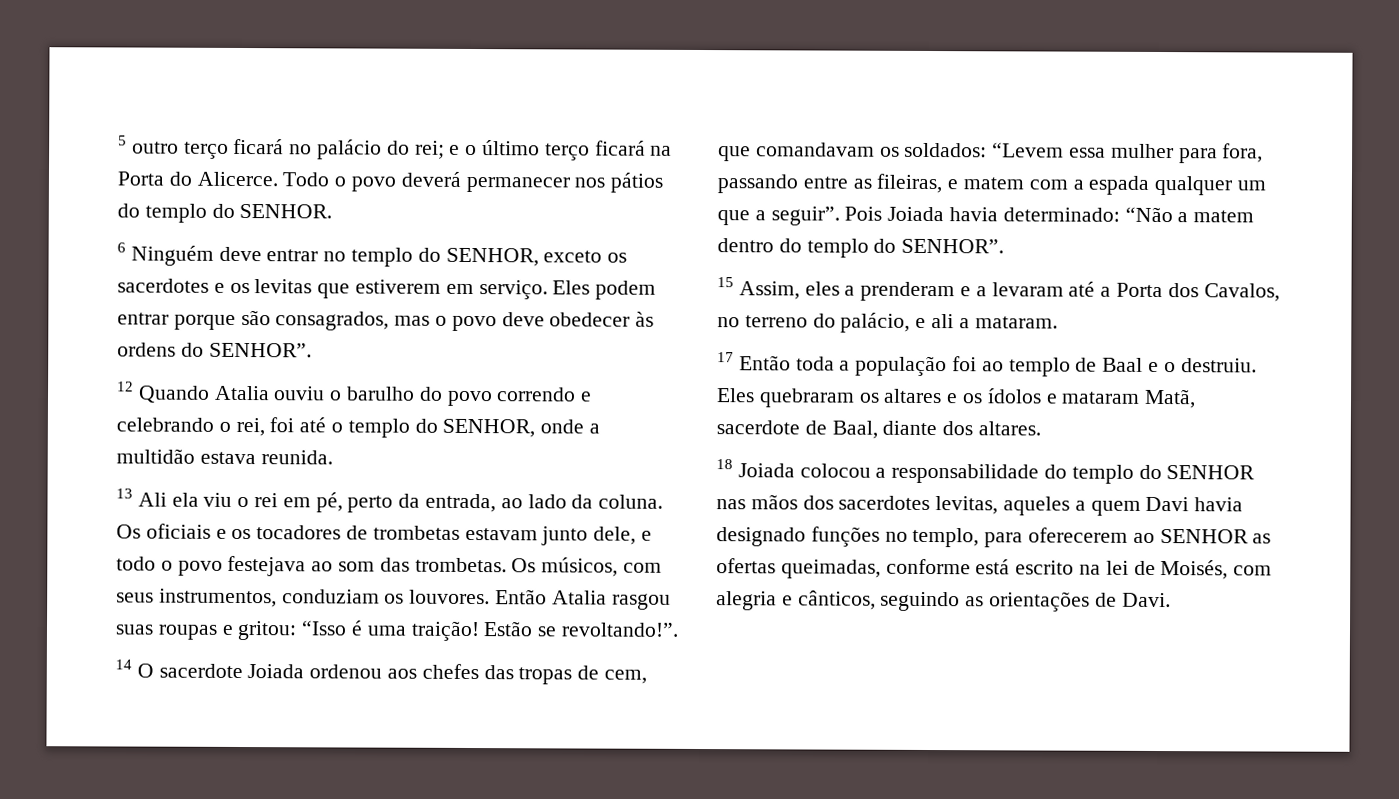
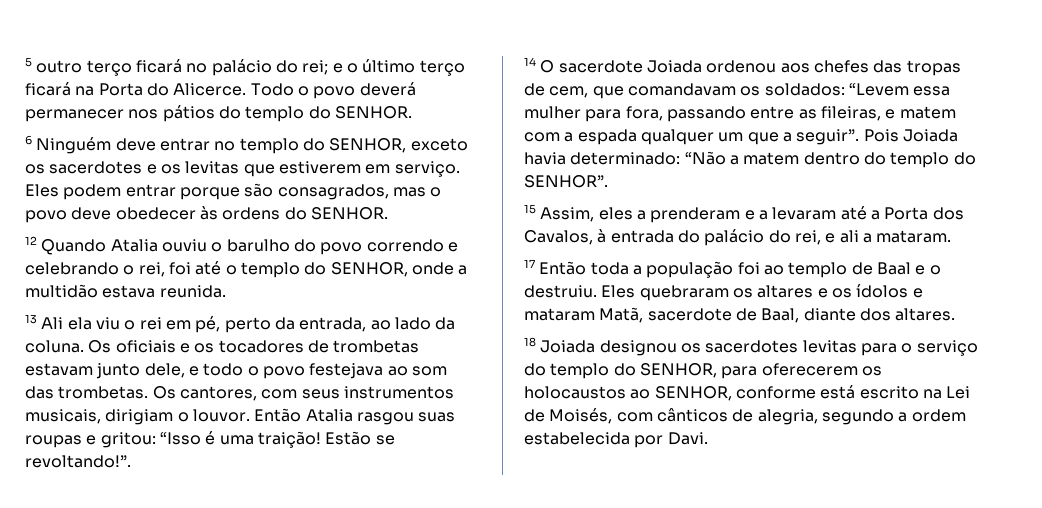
- Eles podem entrar porque são consagrados, mas o povo deve obedecer às ordens do SENHOR”.
+ Eles podem entrar porque são consagrados, mas o povo deve obedecer às ordens do SENHOR.
- Os músicos, com seus instrumentos, conduziam os louvores.
+ Os cantores, com seus instrumentos musicais, dirigiam o louvor.
- 15 Assim, eles a prenderam e a levaram até a Porta dos Cavalos, no terreno do palácio, e ali a mataram.
+ 15 Assim, eles a prenderam e a levaram até a Porta dos Cavalos, à entrada do palácio do rei, e ali a mataram.
- 18 Joiada colocou a responsabilidade do templo do SENHOR nas mãos dos sacerdotes levitas, aqueles a quem Davi havia designado funções no templo, para oferecerem ao SENHOR as ofertas queimadas, conforme está escrito na lei de Moisés, com alegria e cânticos, seguindo as orientações de Davi.
+ 18 Joiada designou os sacerdotes levitas para o serviço do templo do SENHOR, para oferecerem os holocaustos ao SENHOR, conforme está escrito na Lei de Moisés, com cânticos de alegria, segundo a ordem estabelecida por Davi.

